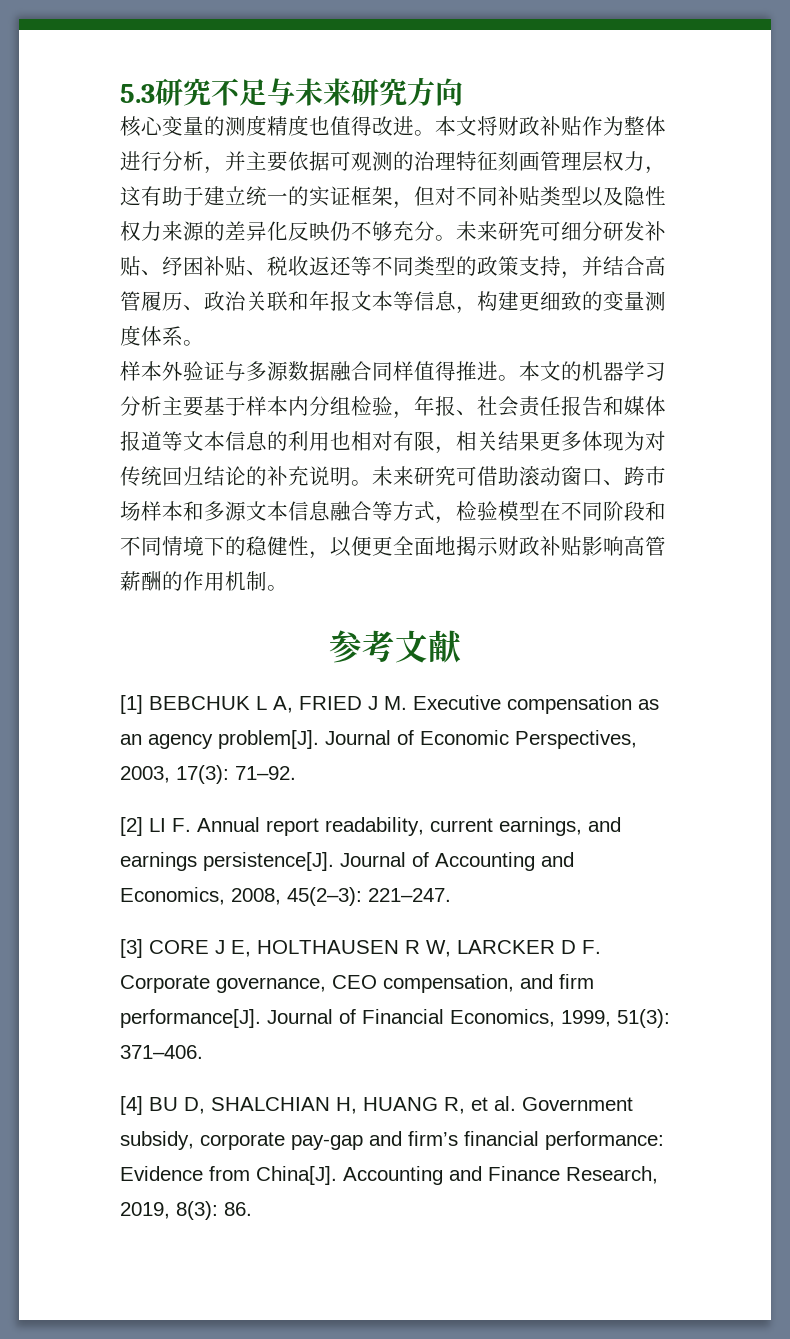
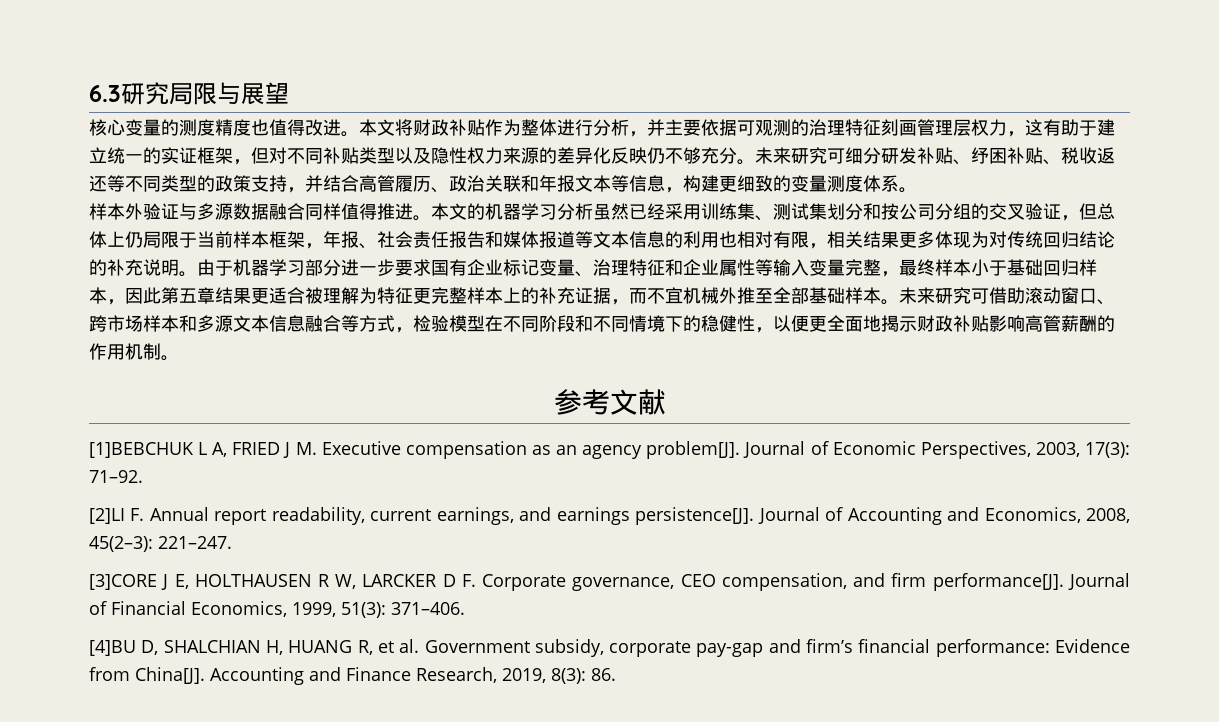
- 5.3研究不足与未来研究方向
+ 6.3研究局限与展望
- 本文的机器学习分析主要基于样本内分组检验，年报、社会责任报告和媒体报道等文本信息的利用也相对有限，相关结果更多体现为对传统回归结论的补充说明。
+ 本文的机器学习分析虽然已经采用训练集、测试集划分和按公司分组的交叉验证，但总体上仍局限于当前样本框架，年报、社会责任报告和媒体报道等文本信息的利用也相对有限，相关结果更多体现为对传统回归结论的补充说明。
+ 由于机器学习部分进一步要求国有企业标记变量、治理特征和企业属性等输入变量完整，最终样本小于基础回归样本，因此第五章结果更适合被理解为特征更完整样本上的补充证据，而不宜机械外推至全部基础样本。
- [1] BEBCHUK L A, FRIED J M. Executive compensation as an agency problem[J].
+ [1]BEBCHUK L A, FRIED J M. Executive compensation as an agency problem[J].
- [2] LI F. Annual report readability, current earnings, and earnings persistence[J].
+ [2]LI F. Annual report readability, current earnings, and earnings persistence[J].
- [3] CORE J E, HOLTHAUSEN R W, LARCKER D F. Corporate governance, CEO compensation, and firm performance[J].
+ [3]CORE J E, HOLTHAUSEN R W, LARCKER D F. Corporate governance, CEO compensation, and firm performance[J].
- [4] BU D, SHALCHIAN H, HUANG R, et al. Government subsidy, corporate pay-gap and firm’s financial performance: Evidence from China[J].
+ [4]BU D, SHALCHIAN H, HUANG R, et al. Government subsidy, corporate pay-gap and firm’s financial performance: Evidence from China[J].

